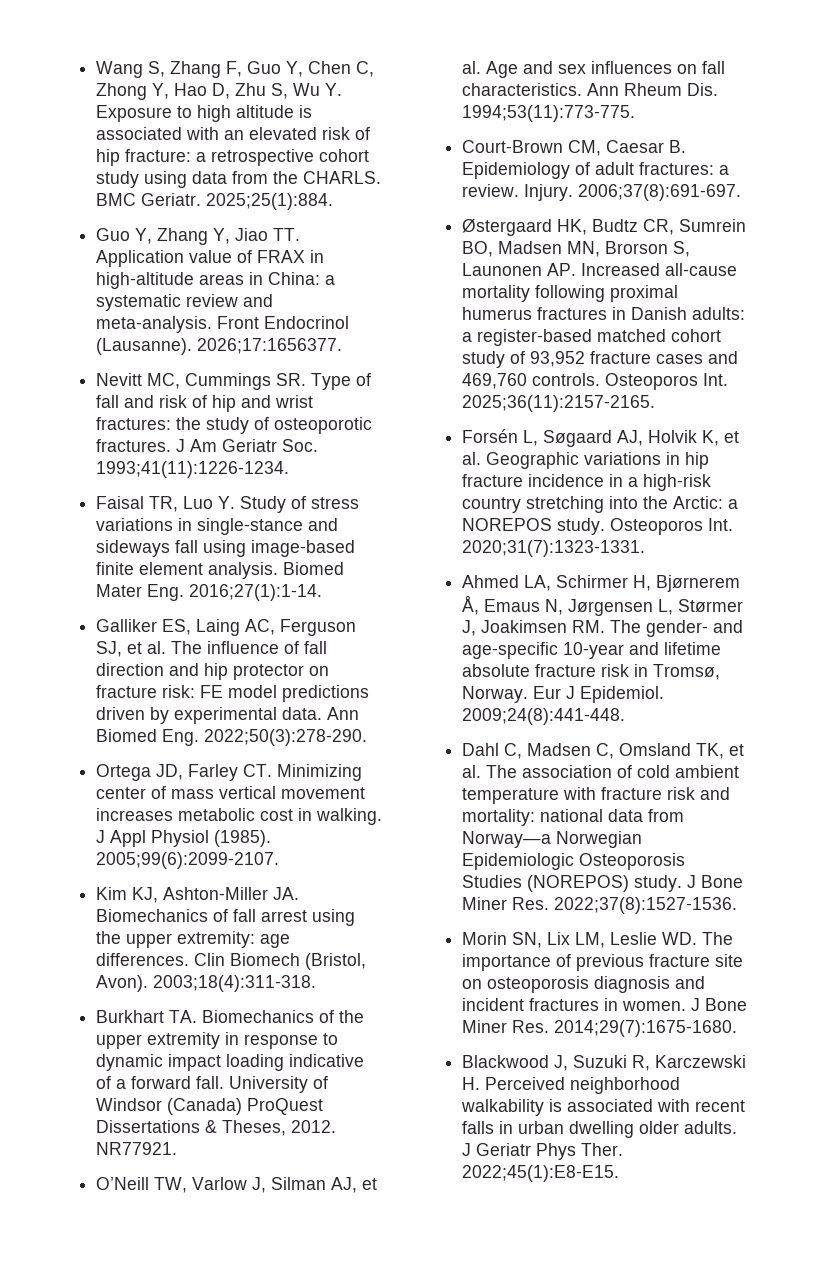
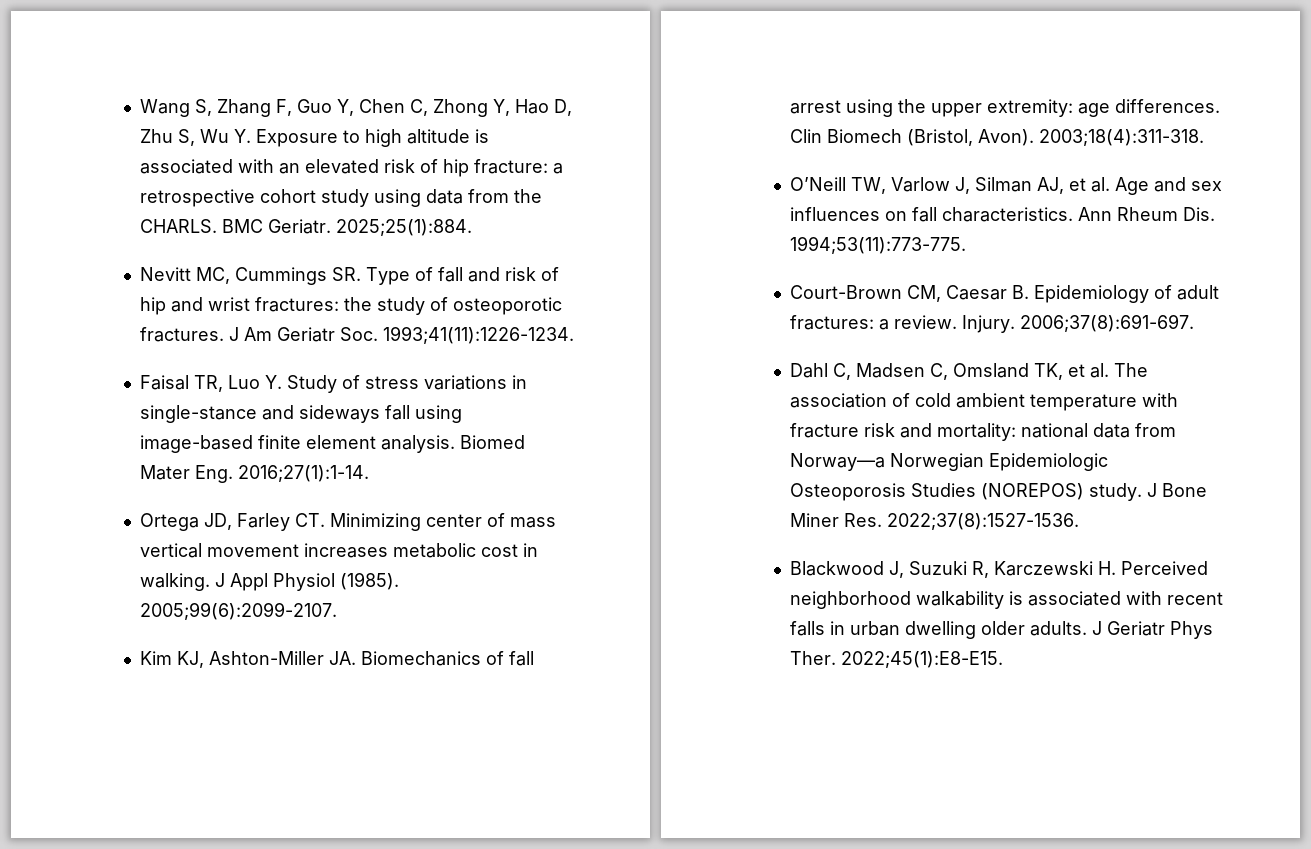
- Guo Y, Zhang Y, Jiao TT. Application value of FRAX in high-altitude areas in China: a systematic review and meta-analysis. Front Endocrinol (Lausanne). 2026;17:1656377.
- Galliker ES, Laing AC, Ferguson SJ, et al. The influence of fall direction and hip protector on fracture risk: FE model predictions driven by experimental data. Ann Biomed Eng. 2022;50(3):278-290.
- Burkhart TA. Biomechanics of the upper extremity in response to dynamic impact loading indicative of a forward fall. University of Windsor (Canada) ProQuest Dissertations & Theses, 2012. NR77921.
- Østergaard HK, Budtz CR, Sumrein BO, Madsen MN, Brorson S, Launonen AP. Increased all-cause mortality following proximal humerus fractures in Danish adults: a register-based matched cohort study of 93,952 fracture cases and 469,760 controls. Osteoporos Int. 2025;36(11):2157-2165.
- Forsén L, Søgaard AJ, Holvik K, et al. Geographic variations in hip fracture incidence in a high-risk country stretching into the Arctic: a NOREPOS study. Osteoporos Int. 2020;31(7):1323-1331.
- Ahmed LA, Schirmer H, Bjørnerem Å, Emaus N, Jørgensen L, Størmer J, Joakimsen RM. The gender- and age-specific 10-year and lifetime absolute fracture risk in Tromsø, Norway. Eur J Epidemiol. 2009;24(8):441-448.
- Morin SN, Lix LM, Leslie WD. The importance of previous fracture site on osteoporosis diagnosis and incident fractures in women. J Bone Miner Res. 2014;29(7):1675-1680.

